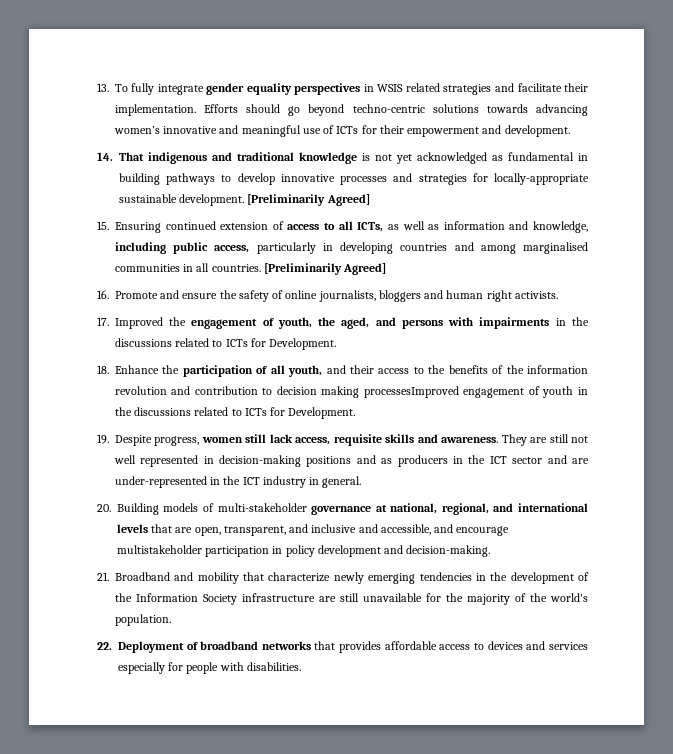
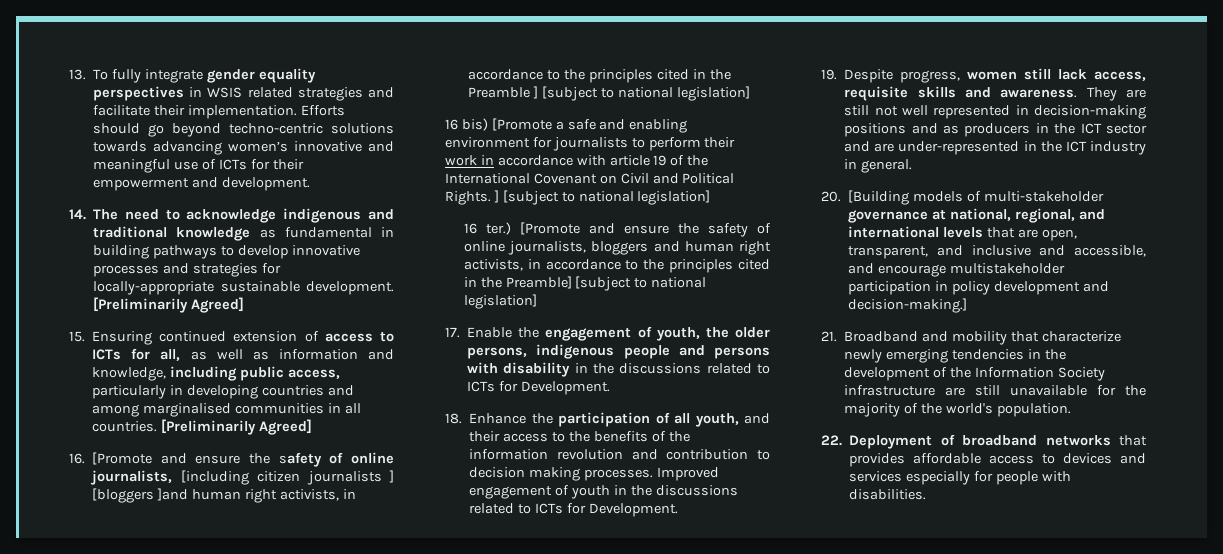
- 14. That indigenous and traditional knowledge is not yet acknowledged as fundamental in building pathways to develop innovative processes and strategies for locally-appropriate sustainable development.
+ 14. The need to acknowledge indigenous and traditional knowledge as fundamental in building pathways to develop innovative processes and strategies for locally-appropriate sustainable development.
- 15. Ensuring continued extension of access to all ICTs, as well as information and knowledge, including public access, particularly in developing countries and among marginalised communities in all countries.
+ 15. Ensuring continued extension of access to ICTs for all, as well as information and knowledge, including public access, particularly in developing countries and among marginalised communities in all countries.
- 16. Promote and ensure the safety of online journalists, bloggers and human right activists.
+ 16. [Promote and ensure the safety of online journalists, [including citizen journalists ] [bloggers ]and human right activists, in accordance to the principles cited in the Preamble ] [subject to national legislation]
+ 16 bis) [Promote a safe and enabling environment for journalists to perform their work in accordance with article 19 of the International Covenant on Civil and Political Rights. ] [subject to national legislation]
+ 16 ter.) [Promote and ensure the safety of online journalists, bloggers and human right activists, in accordance to the principles cited in the Preamble] [subject to national legislation]
- 17. Improved the engagement of youth, the aged, and persons with impairments in the discussions related to ICTs for Development.
+ 17. Enable the engagement of youth, the older persons, indigenous people and persons with disability in the discussions related to ICTs for Development.
- 18. Enhance the participation of all youth, and their access to the benefits of the information revolution and contribution to decision making processesImproved engagement of youth in the discussions related to ICTs for Development.
+ 18. Enhance the participation of all youth, and their access to the benefits of the information revolution and contribution to decision making processes. Improved engagement of youth in the discussions related to ICTs for Development.
- 20. Building models of multi-stakeholder governance at national, regional, and international levels that are open, transparent, and inclusive and accessible, and encourage multistakeholder participation in policy development and decision-making.
+ 20. [Building models of multi-stakeholder governance at national, regional, and international levels that are open, transparent, and inclusive and accessible, and encourage multistakeholder participation in policy development and decision-making.]

